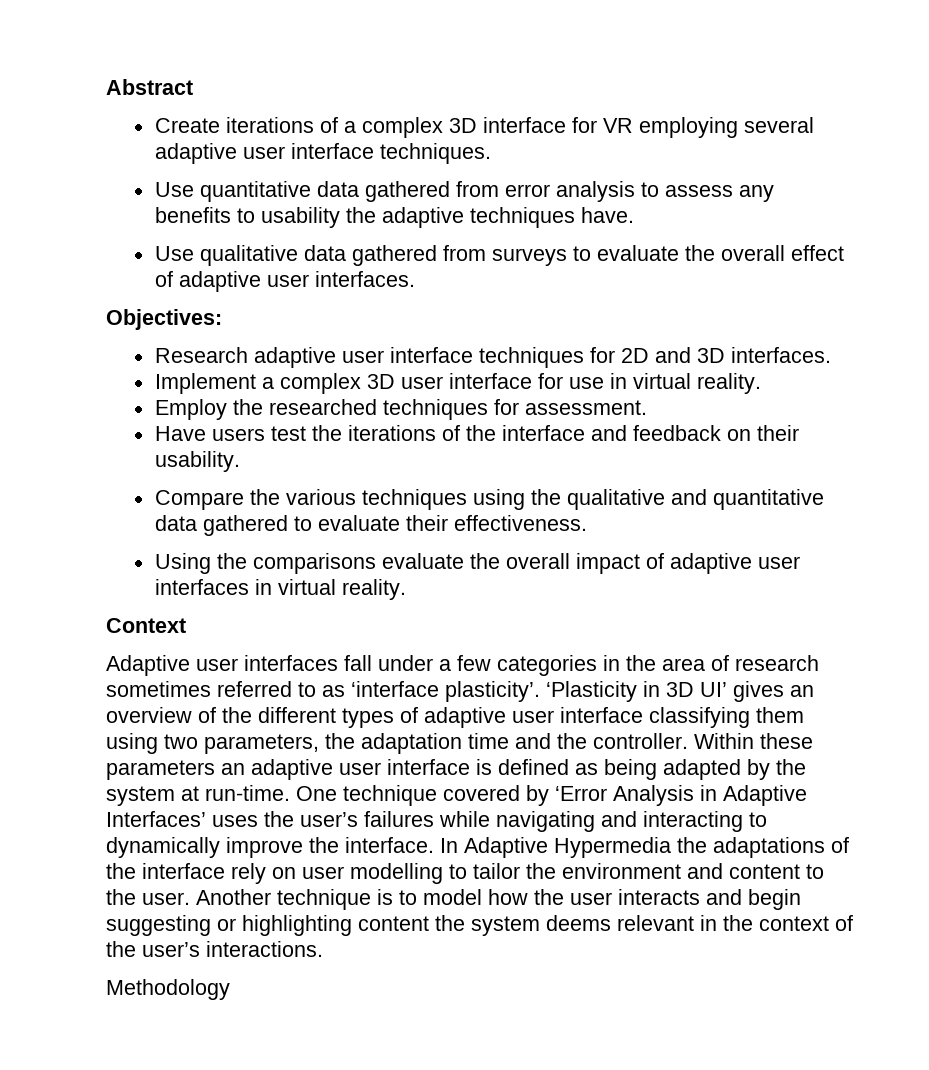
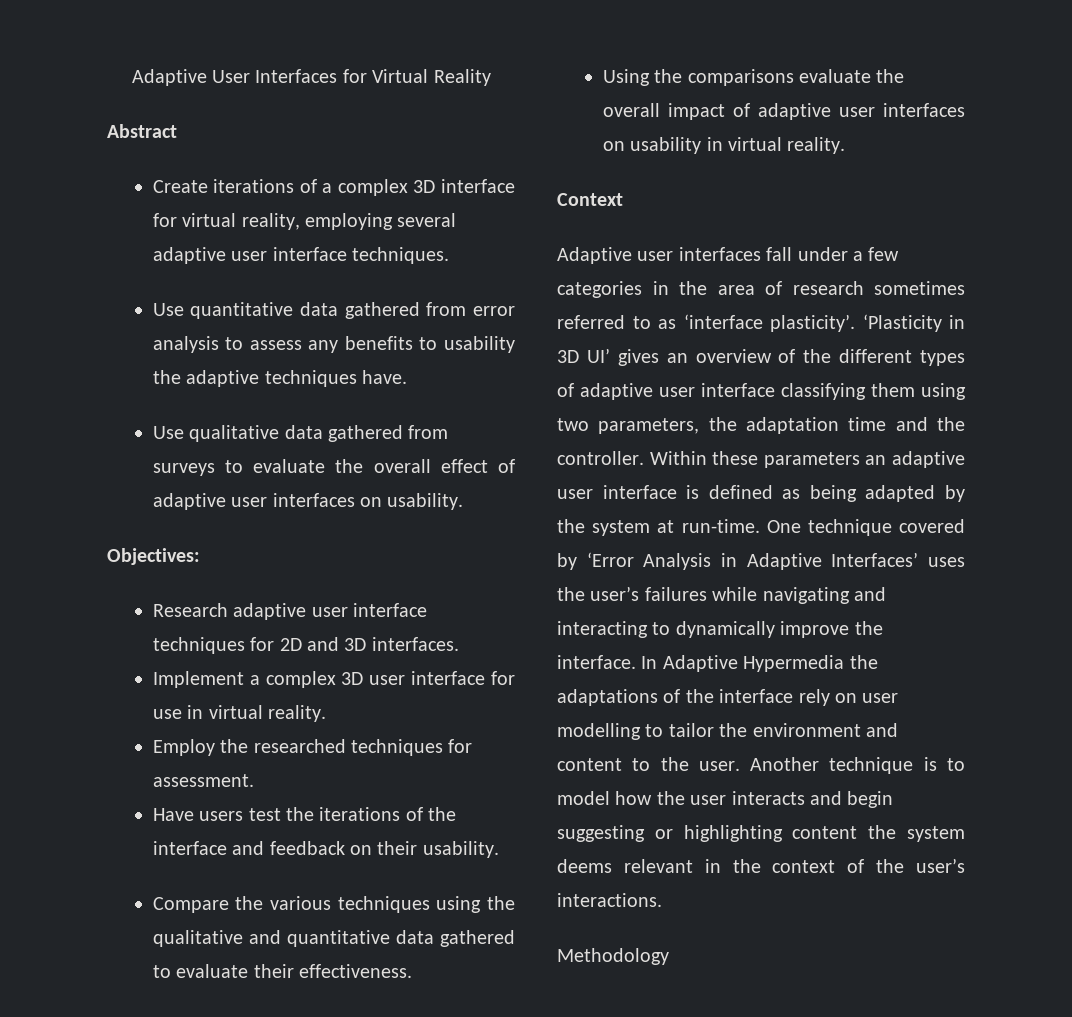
+ Adaptive User Interfaces for Virtual Reality
- Create iterations of a complex 3D interface for VR employing several adaptive user interface techniques.
+ Create iterations of a complex 3D interface for virtual reality, employing several adaptive user interface techniques.
- Use qualitative data gathered from surveys to evaluate the overall effect of adaptive user interfaces.
+ Use qualitative data gathered from surveys to evaluate the overall effect of adaptive user interfaces on usability.
- Using the comparisons evaluate the overall impact of adaptive user interfaces in virtual reality.
+ Using the comparisons evaluate the overall impact of adaptive user interfaces on usability in virtual reality.

